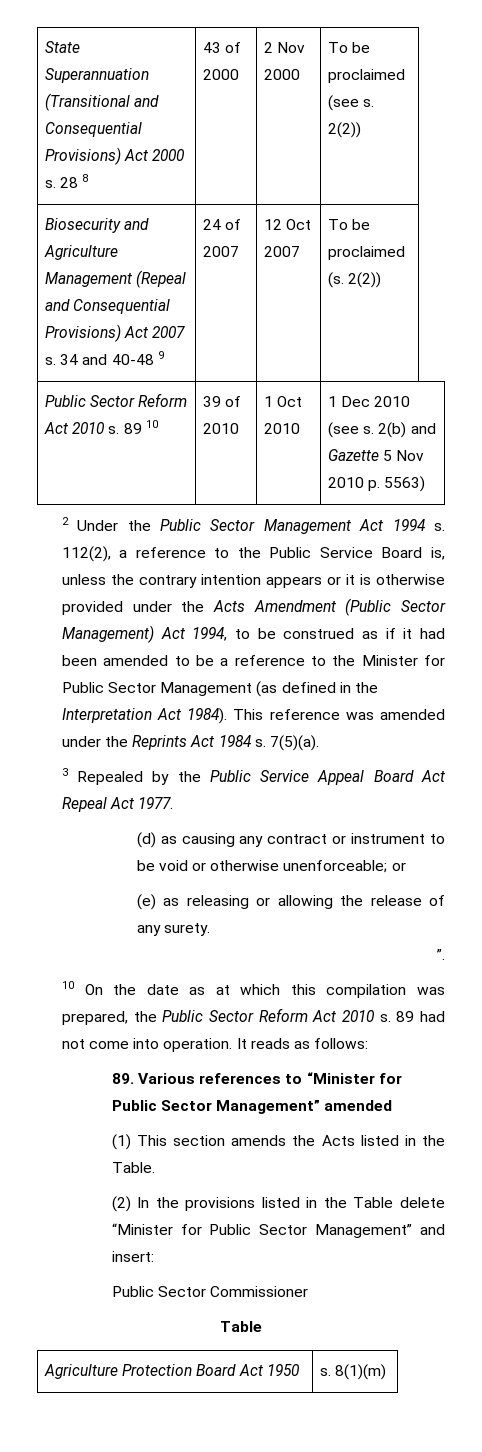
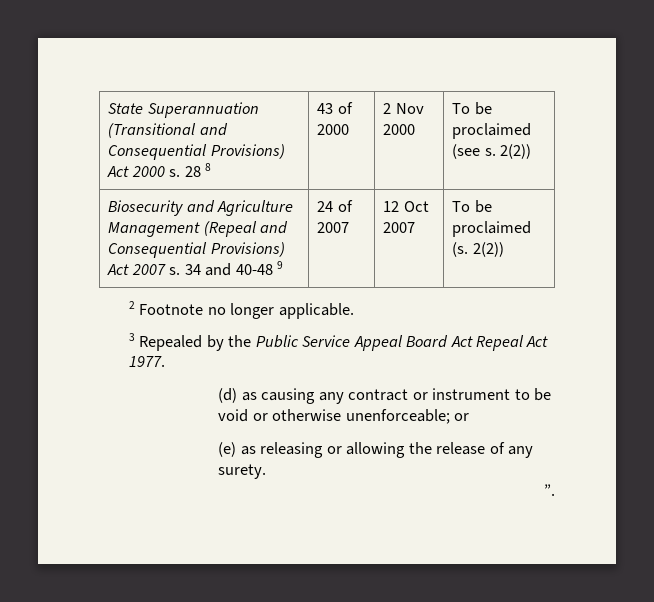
- Public Sector Reform Act 2010 s. 89 10 | 39 of 2010 | 1 Oct 2010 | 1 Dec 2010 (see s. 2(b) and Gazette 5 Nov 2010 p. 5563)
- 2 Under the Public Sector Management Act 1994 s. 112(2), a reference to the Public Service Board is, unless the contrary intention appears or it is otherwise provided under the Acts Amendment (Public Sector Management) Act 1994, to be construed as if it had been amended to be a reference to the Minister for Public Sector Management (as defined in the Interpretation Act 1984). This reference was amended under the Reprints Act 1984 s. 7(5)(a).
+ 2 Footnote no longer applicable.
- 10 On the date as at which this compilation was prepared, the Public Sector Reform Act 2010 s. 89 had not come into operation. It reads as follows:
- 89. Various references to “Minister for Public Sector Management” amended
- (1) This section amends the Acts listed in the Table.
- (2) In the provisions listed in the Table delete “Minister for Public Sector Management” and insert:
- Public Sector Commissioner
- Table
- Agriculture Protection Board Act 1950 | s. 8(1)(m)

